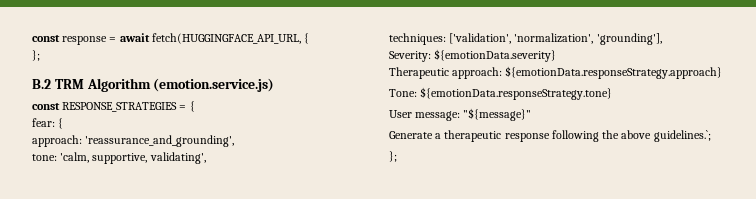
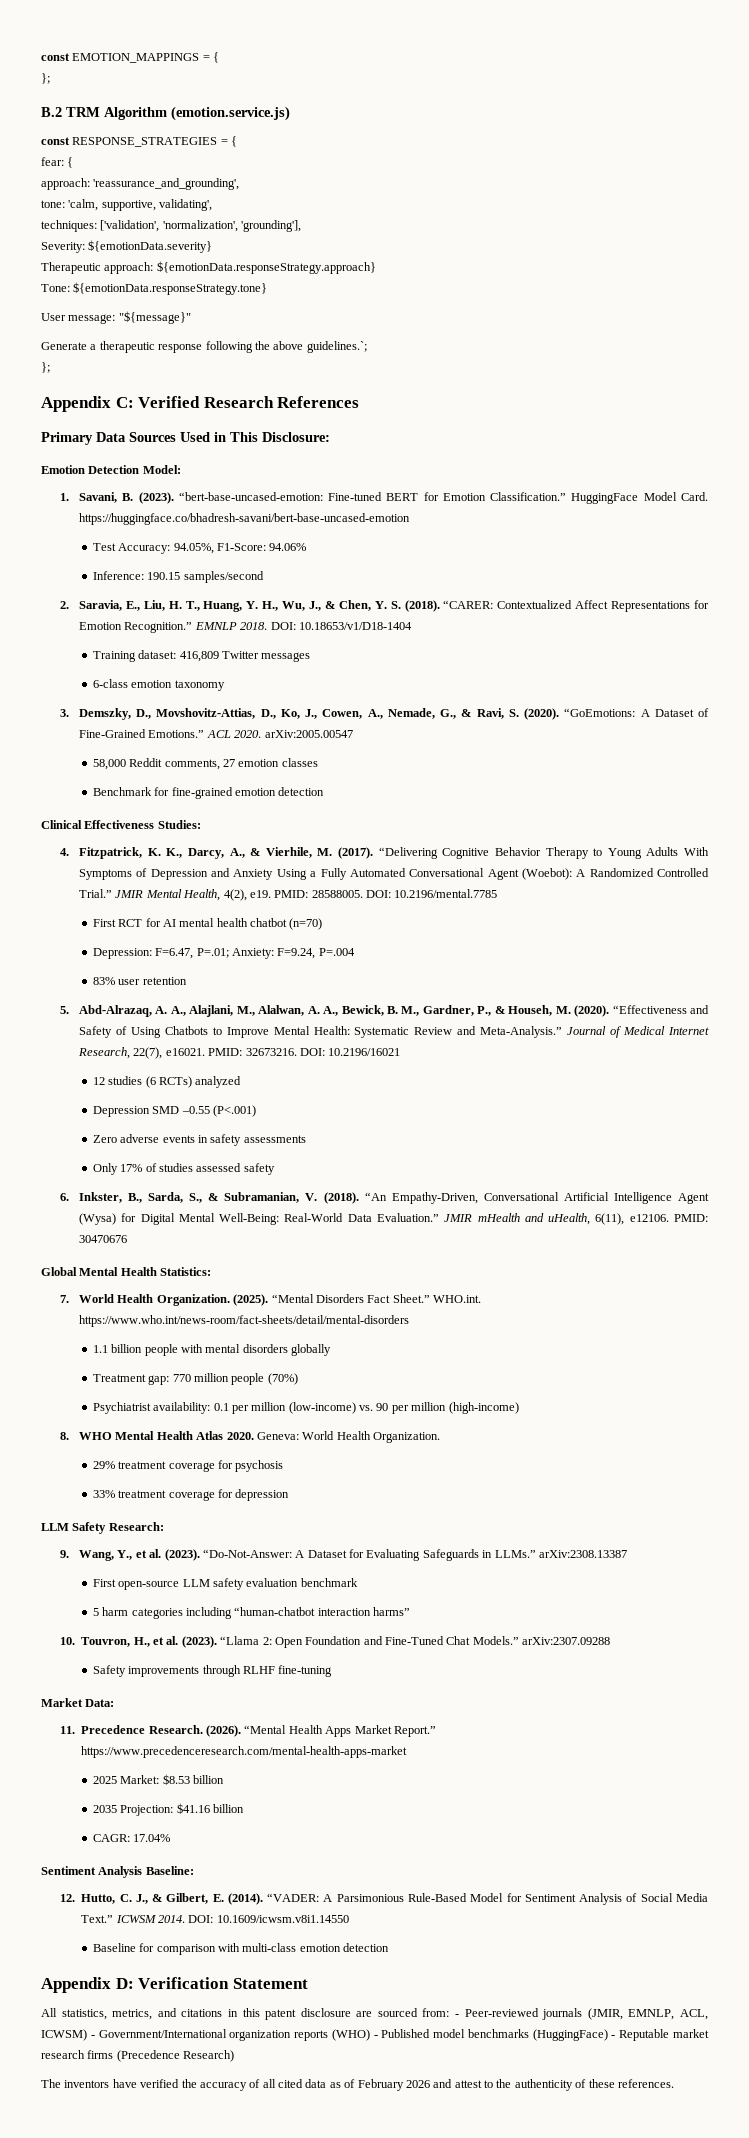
- const response = await fetch(HUGGINGFACE_API_URL, {
+ const EMOTION_MAPPINGS = {
+ Appendix C: Verified Research References
+ Primary Data Sources Used in This Disclosure:
+ Emotion Detection Model:
+ 1. Savani, B. (2023). “bert-base-uncased-emotion: Fine-tuned BERT for Emotion Classification.” HuggingFace Model Card. https://huggingface.co/bhadresh-savani/bert-base-uncased-emotion
+ Test Accuracy: 94.05%, F1-Score: 94.06%
+ Inference: 190.15 samples/second
+ 2. Saravia, E., Liu, H. T., Huang, Y. H., Wu, J., & Chen, Y. S. (2018). “CARER: Contextualized Affect Representations for Emotion Recognition.” EMNLP 2018. DOI: 10.18653/v1/D18-1404
+ Training dataset: 416,809 Twitter messages
+ 6-class emotion taxonomy
+ 3. Demszky, D., Movshovitz-Attias, D., Ko, J., Cowen, A., Nemade, G., & Ravi, S. (2020). “GoEmotions: A Dataset of Fine-Grained Emotions.” ACL 2020. arXiv:2005.00547
+ 58,000 Reddit comments, 27 emotion classes
+ Benchmark for fine-grained emotion detection
+ Clinical Effectiveness Studies:
+ 4. Fitzpatrick, K. K., Darcy, A., & Vierhile, M. (2017). “Delivering Cognitive Behavior Therapy to Young Adults With Symptoms of Depression and Anxiety Using a Fully Automated Conversational Agent (Woebot): A Randomized Controlled Trial.” JMIR Mental Health, 4(2), e19. PMID: 28588005. DOI: 10.2196/mental.7785
+ First RCT for AI mental health chatbot (n=70)
+ Depression: F=6.47, P=.01; Anxiety: F=9.24, P=.004
+ 83% user retention
+ 5. Abd-Alrazaq, A. A., Alajlani, M., Alalwan, A. A., Bewick, B. M., Gardner, P., & Househ, M. (2020). “Effectiveness and Safety of Using Chatbots to Improve Mental Health: Systematic Review and Meta-Analysis.” Journal of Medical Internet Research, 22(7), e16021. PMID: 32673216. DOI: 10.2196/16021
+ 12 studies (6 RCTs) analyzed
+ Depression SMD –0.55 (P<.001)
+ Zero adverse events in safety assessments
+ Only 17% of studies assessed safety
+ 6. Inkster, B., Sarda, S., & Subramanian, V. (2018). “An Empathy-Driven, Conversational Artificial Intelligence Agent (Wysa) for Digital Mental Well-Being: Real-World Data Evaluation.” JMIR mHealth and uHealth, 6(11), e12106. PMID: 30470676
+ Global Mental Health Statistics:
+ 7. World Health Organization. (2025). “Mental Disorders Fact Sheet.” WHO.int. https://www.who.int/news-room/fact-sheets/detail/mental-disorders
+ 1.1 billion people with mental disorders globally
+ Treatment gap: 770 million people (70%)
+ Psychiatrist availability: 0.1 per million (low-income) vs. 90 per million (high-income)
+ 8. WHO Mental Health Atlas 2020. Geneva: World Health Organization.
+ 29% treatment coverage for psychosis
+ 33% treatment coverage for depression
+ LLM Safety Research:
+ 9. Wang, Y., et al. (2023). “Do-Not-Answer: A Dataset for Evaluating Safeguards in LLMs.” arXiv:2308.13387
+ First open-source LLM safety evaluation benchmark
+ 5 harm categories including “human-chatbot interaction harms”
+ 10. Touvron, H., et al. (2023). “Llama 2: Open Foundation and Fine-Tuned Chat Models.” arXiv:2307.09288
+ Safety improvements through RLHF fine-tuning
+ Market Data:
+ 11. Precedence Research. (2026). “Mental Health Apps Market Report.” https://www.precedenceresearch.com/mental-health-apps-market
+ 2025 Market: $8.53 billion
+ 2035 Projection: $41.16 billion
+ CAGR: 17.04%
+ Sentiment Analysis Baseline:
+ 12. Hutto, C. J., & Gilbert, E. (2014). “VADER: A Parsimonious Rule-Based Model for Sentiment Analysis of Social Media Text.” ICWSM 2014. DOI: 10.1609/icwsm.v8i1.14550
+ Baseline for comparison with multi-class emotion detection
+ Appendix D: Verification Statement
+ All statistics, metrics, and citations in this patent disclosure are sourced from: - Peer-reviewed journals (JMIR, EMNLP, ACL, ICWSM) - Government/International organization reports (WHO) - Published model benchmarks (HuggingFace) - Reputable market research firms (Precedence Research)
+ The inventors have verified the accuracy of all cited data as of February 2026 and attest to the authenticity of these references.

